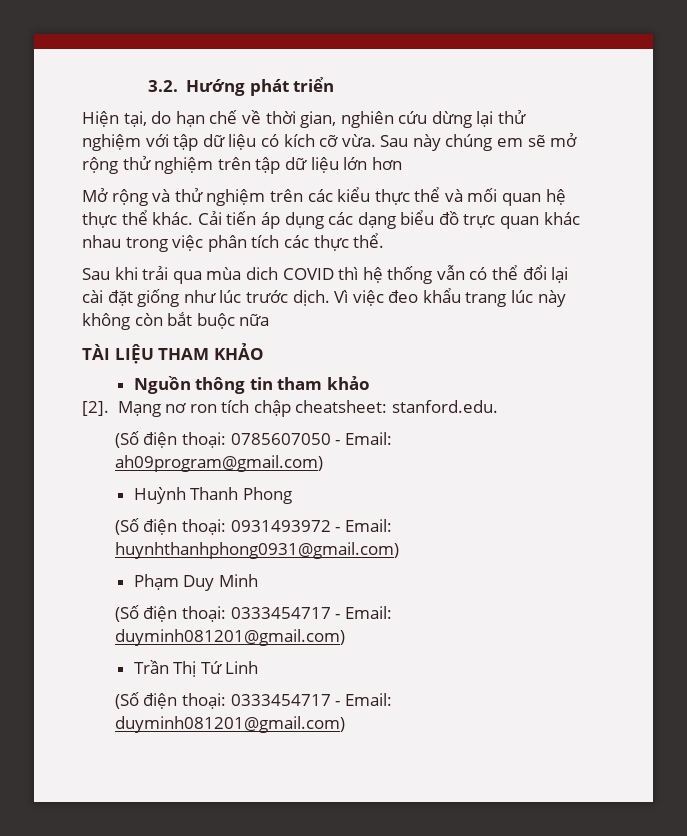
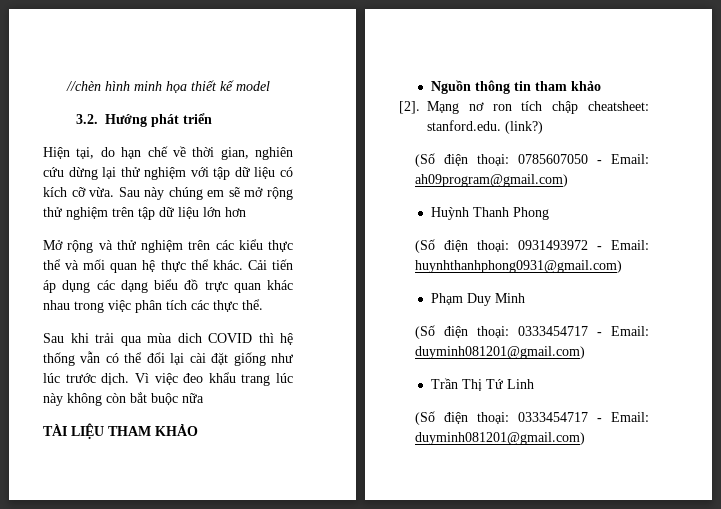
+ //chèn hình minh họa thiết kế model
- Mạng nơ ron tích chập cheatsheet: stanford.edu.
+ Mạng nơ ron tích chập cheatsheet: stanford.edu. (link?)

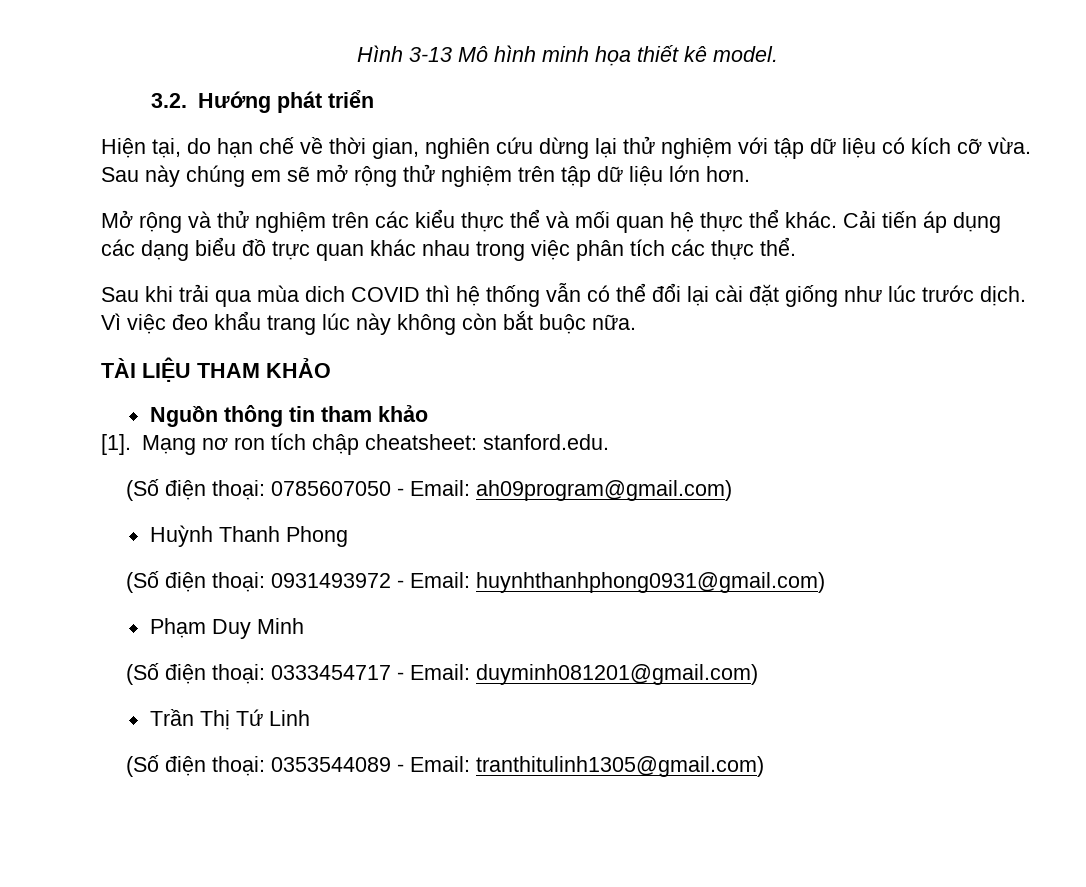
- //chèn hình minh họa thiết kế model
+ Hình 3-13 Mô hình minh họa thiết kê model.
- Sau này chúng em sẽ mở rộng thử nghiệm trên tập dữ liệu lớn hơn
+ Sau này chúng em sẽ mở rộng thử nghiệm trên tập dữ liệu lớn hơn.
- Vì việc đeo khẩu trang lúc này không còn bắt buộc nữa
+ Vì việc đeo khẩu trang lúc này không còn bắt buộc nữa.
- [2].
+ [1].
- Mạng nơ ron tích chập cheatsheet: stanford.edu. (link?)
+ Mạng nơ ron tích chập cheatsheet: stanford.edu.
  Trần Thị Tứ Linh
- (Số điện thoại: 0333454717 - Email: duyminh081201@gmail.com)
+ (Số điện thoại: 0353544089 - Email: tranthitulinh1305@gmail.com)

